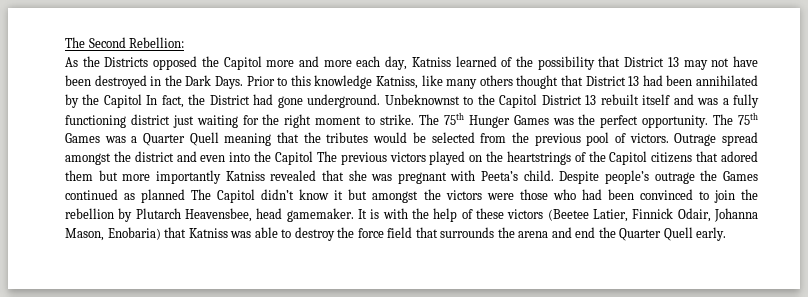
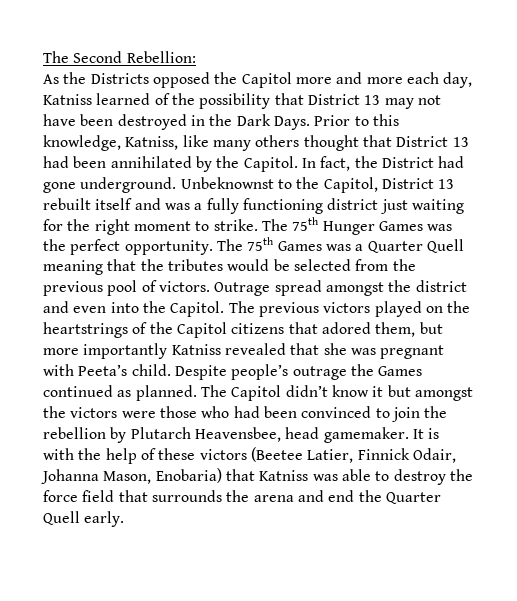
- Prior to this knowledge Katniss, like many others thought that District 13 had been annihilated by the Capitol In fact, the District had gone underground.
+ Prior to this knowledge, Katniss, like many others thought that District 13 had been annihilated by the Capitol. In fact, the District had gone underground.
- Unbeknownst to the Capitol District 13 rebuilt itself and was a fully functioning district just waiting for the right moment to strike.
+ Unbeknownst to the Capitol, District 13 rebuilt itself and was a fully functioning district just waiting for the right moment to strike.
- Outrage spread amongst the district and even into the Capitol The previous victors played on the heartstrings of the Capitol citizens that adored them but more importantly Katniss revealed that she was pregnant with Peeta’s child.
+ Outrage spread amongst the district and even into the Capitol. The previous victors played on the heartstrings of the Capitol citizens that adored them, but more importantly Katniss revealed that she was pregnant with Peeta’s child.
- Despite people’s outrage the Games continued as planned The Capitol didn’t know it but amongst the victors were those who had been convinced to join the rebellion by Plutarch Heavensbee, head gamemaker.
+ Despite people’s outrage the Games continued as planned. The Capitol didn’t know it but amongst the victors were those who had been convinced to join the rebellion by Plutarch Heavensbee, head gamemaker.

